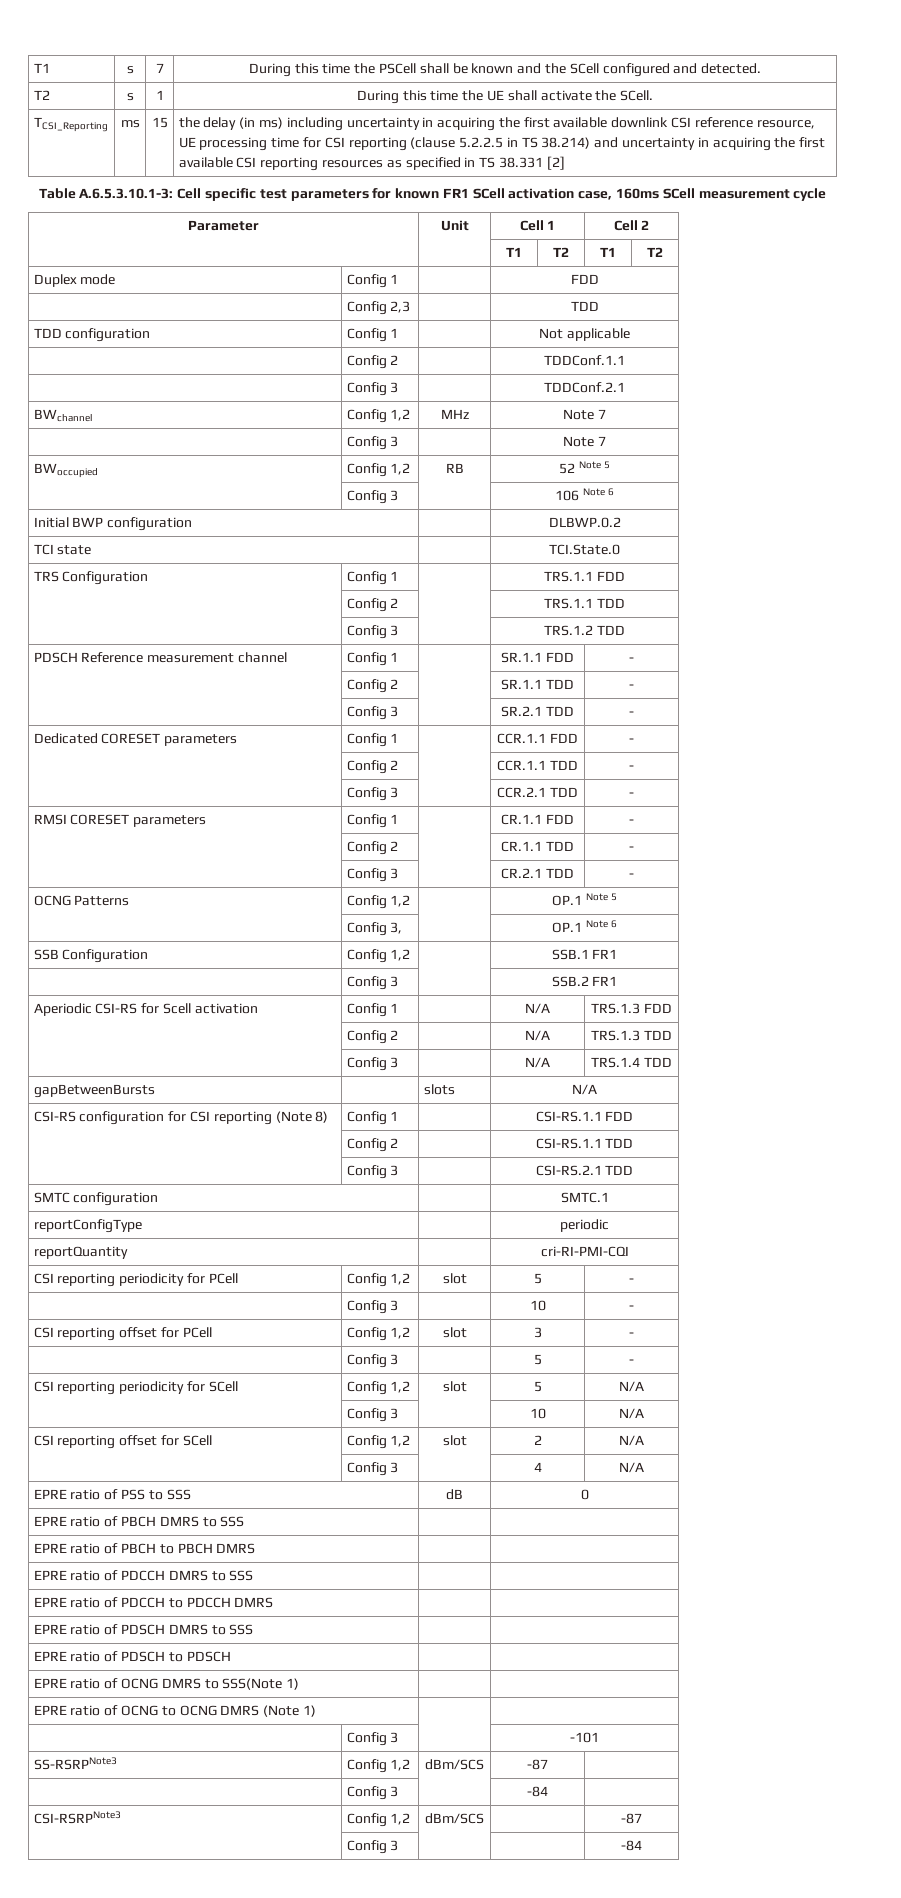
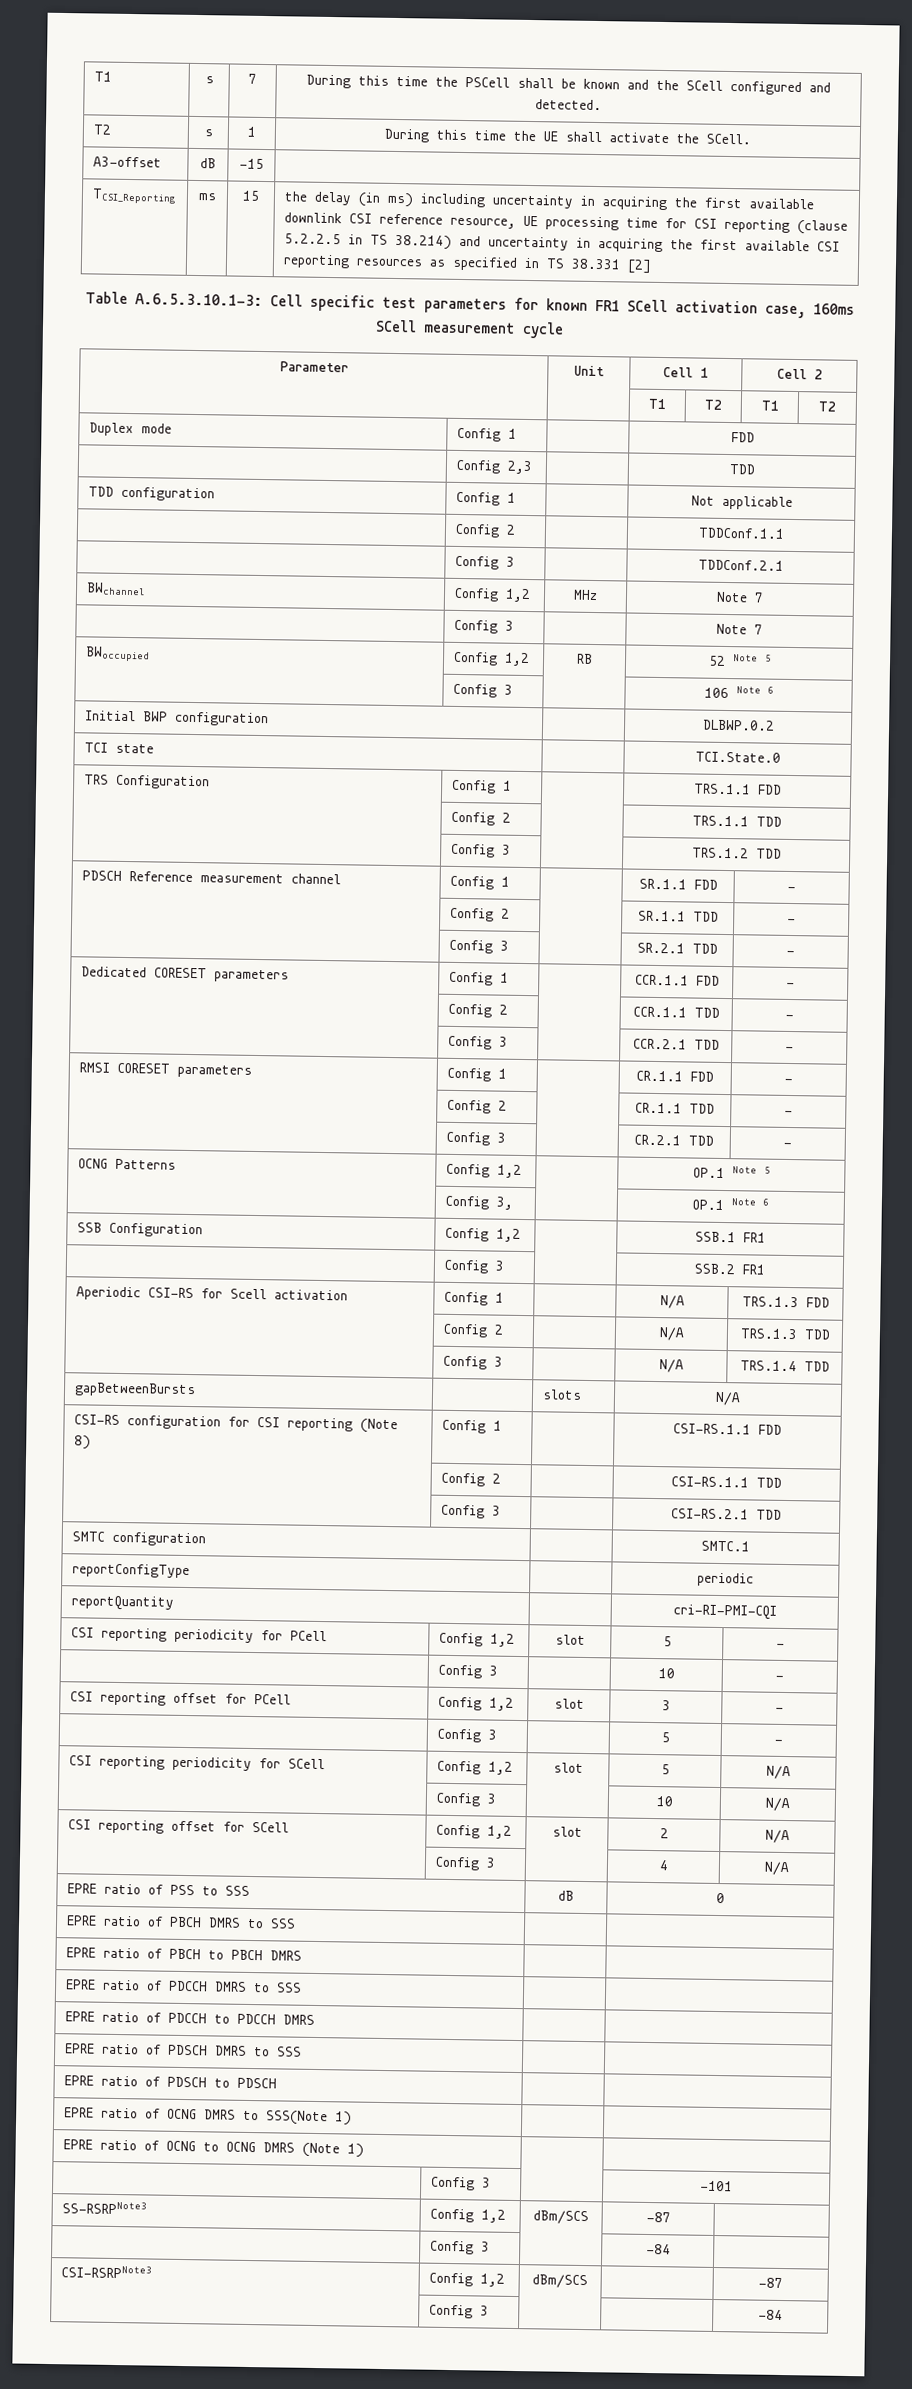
+ A3-offset | dB | -15 |

